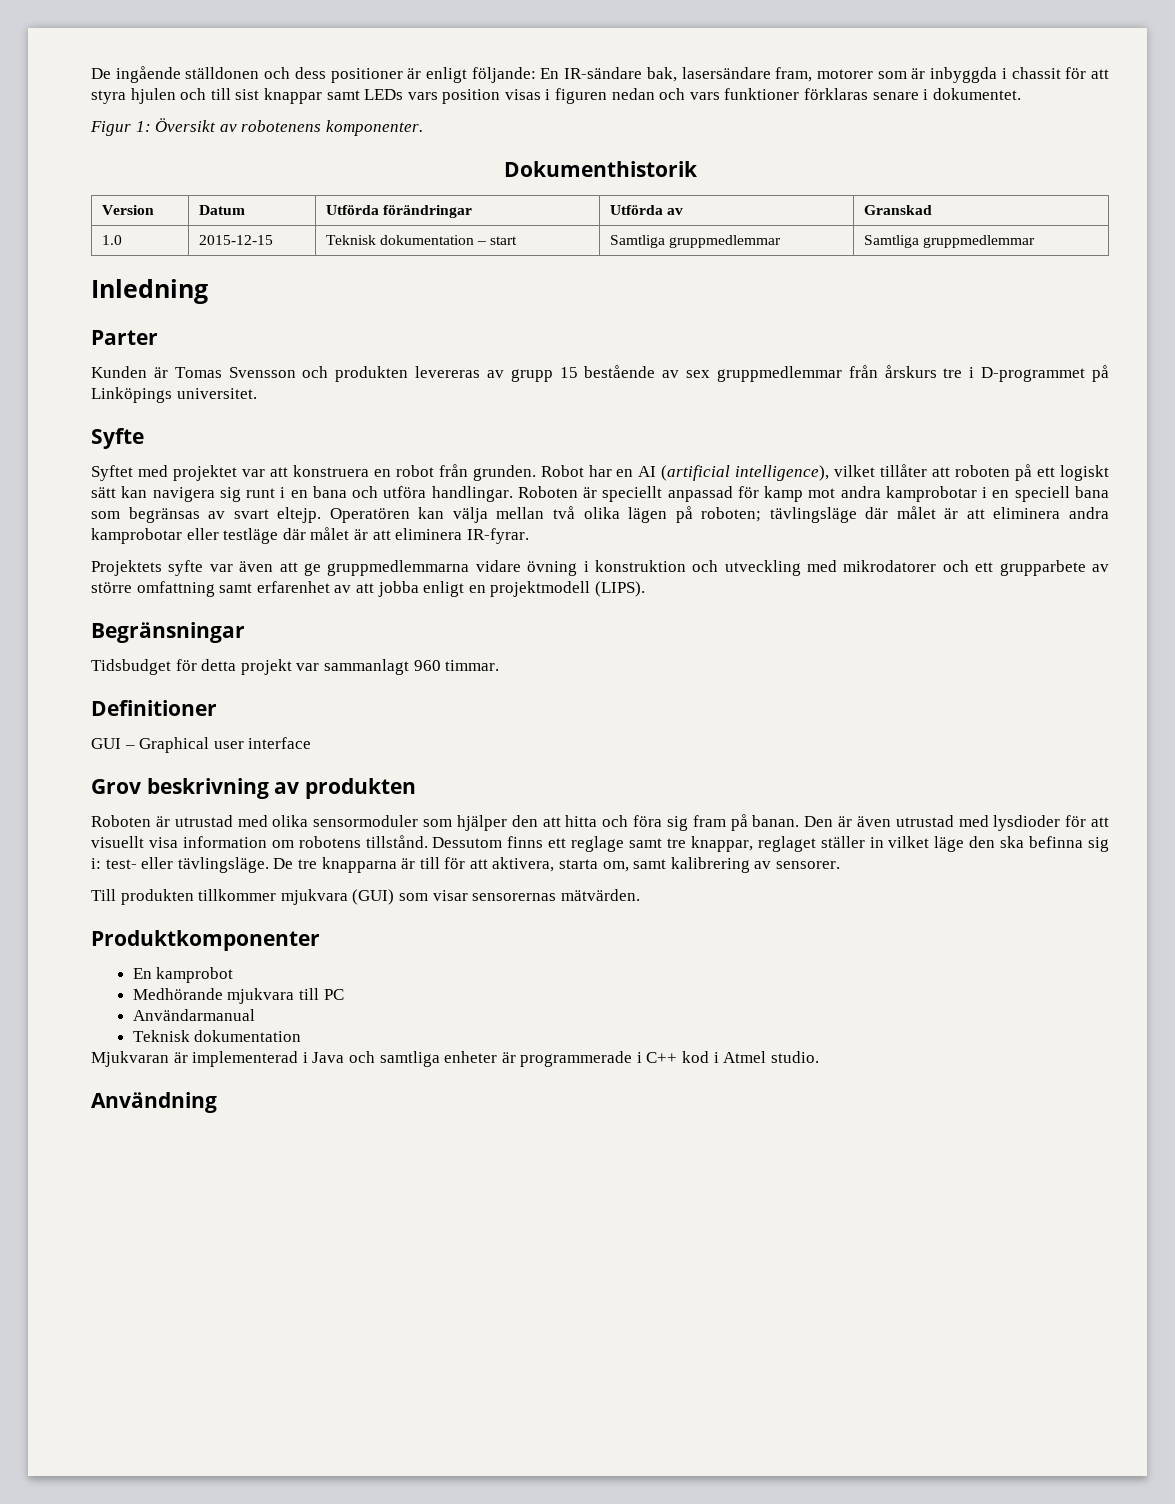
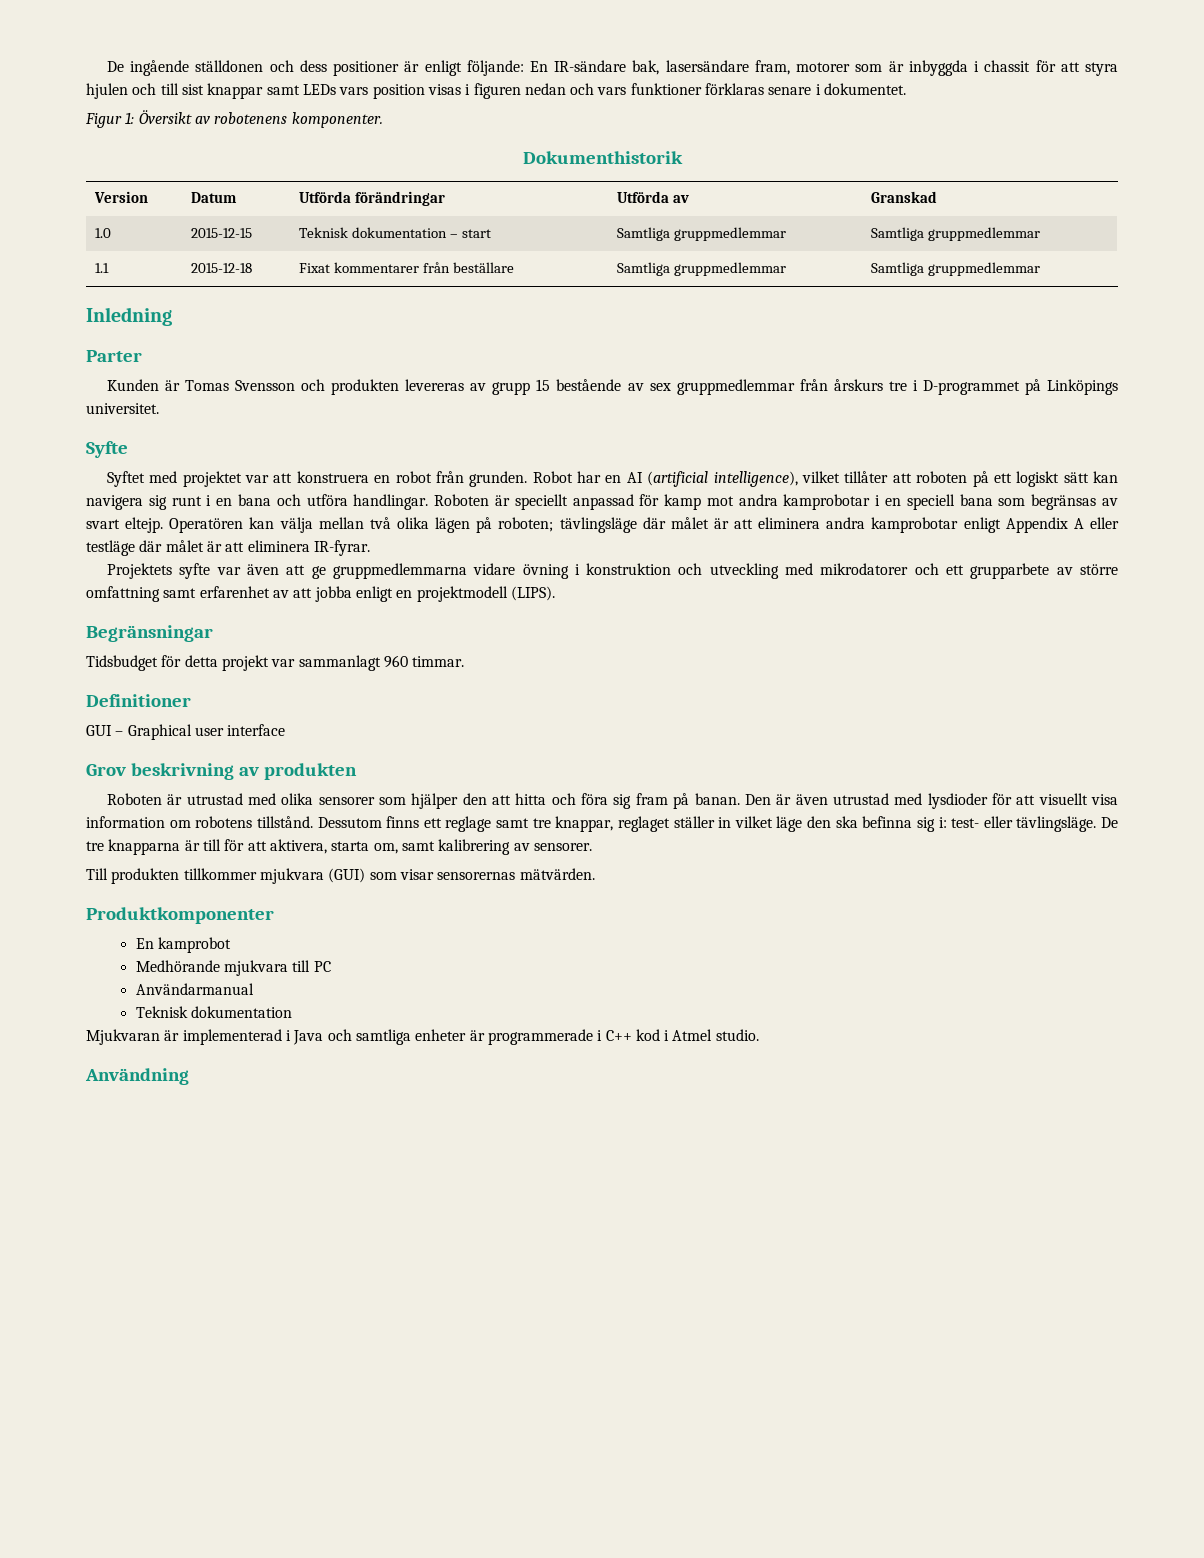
+ 1.1 | 2015-12-18 | Fixat kommentarer från beställare | Samtliga gruppmedlemmar | Samtliga gruppmedlemmar
- Operatören kan välja mellan två olika lägen på roboten; tävlingsläge där målet är att eliminera andra kamprobotar eller testläge där målet är att eliminera IR-fyrar.
+ Operatören kan välja mellan två olika lägen på roboten; tävlingsläge där målet är att eliminera andra kamprobotar enligt Appendix A eller testläge där målet är att eliminera IR-fyrar.
- Roboten är utrustad med olika sensormoduler som hjälper den att hitta och föra sig fram på banan.
+ Roboten är utrustad med olika sensorer som hjälper den att hitta och föra sig fram på banan.

